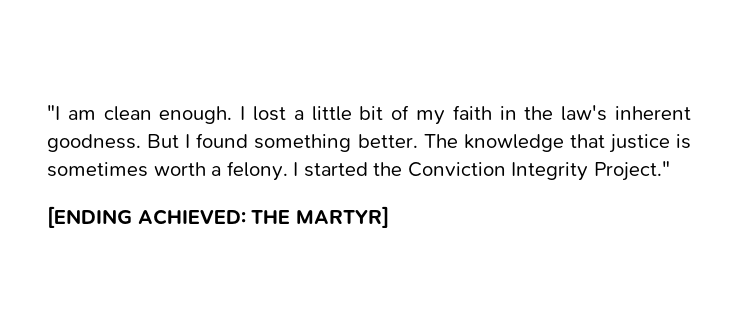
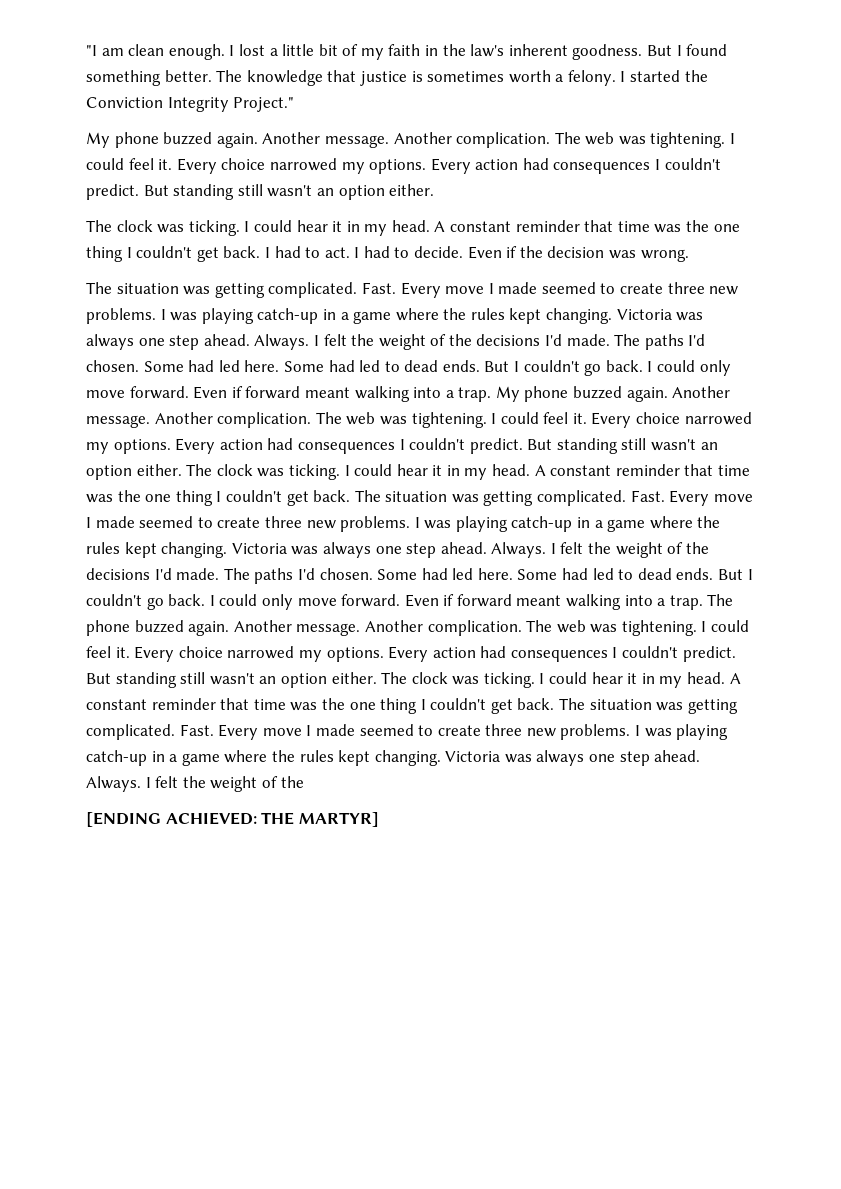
  I started the Conviction Integrity Project."
+ My phone buzzed again. Another message. Another complication. The web was tightening. I could feel it. Every choice narrowed my options. Every action had consequences I couldn't predict. But standing still wasn't an option either.
+ The clock was ticking. I could hear it in my head. A constant reminder that time was the one thing I couldn't get back. I had to act. I had to decide. Even if the decision was wrong.
+ The situation was getting complicated. Fast. Every move I made seemed to create three new problems. I was playing catch-up in a game where the rules kept changing. Victoria was always one step ahead. Always. I felt the weight of the decisions I'd made. The paths I'd chosen. Some had led here. Some had led to dead ends. But I couldn't go back. I could only move forward. Even if forward meant walking into a trap. My phone buzzed again. Another message. Another complication. The web was tightening. I could feel it. Every choice narrowed my options. Every action had consequences I couldn't predict. But standing still wasn't an option either. The clock was ticking. I could hear it in my head. A constant reminder that time was the one thing I couldn't get back. The situation was getting complicated. Fast. Every move I made seemed to create three new problems. I was playing catch-up in a game where the rules kept changing. Victoria was always one step ahead. Always. I felt the weight of the decisions I'd made. The paths I'd chosen. Some had led here. Some had led to dead ends. But I couldn't go back. I could only move forward. Even if forward meant walking into a trap. The phone buzzed again. Another message. Another complication. The web was tightening. I could feel it. Every choice narrowed my options. Every action had consequences I couldn't predict. But standing still wasn't an option either. The clock was ticking. I could hear it in my head. A constant reminder that time was the one thing I couldn't get back. The situation was getting complicated. Fast. Every move I made seemed to create three new problems. I was playing catch-up in a game where the rules kept changing. Victoria was always one step ahead. Always. I felt the weight of the

